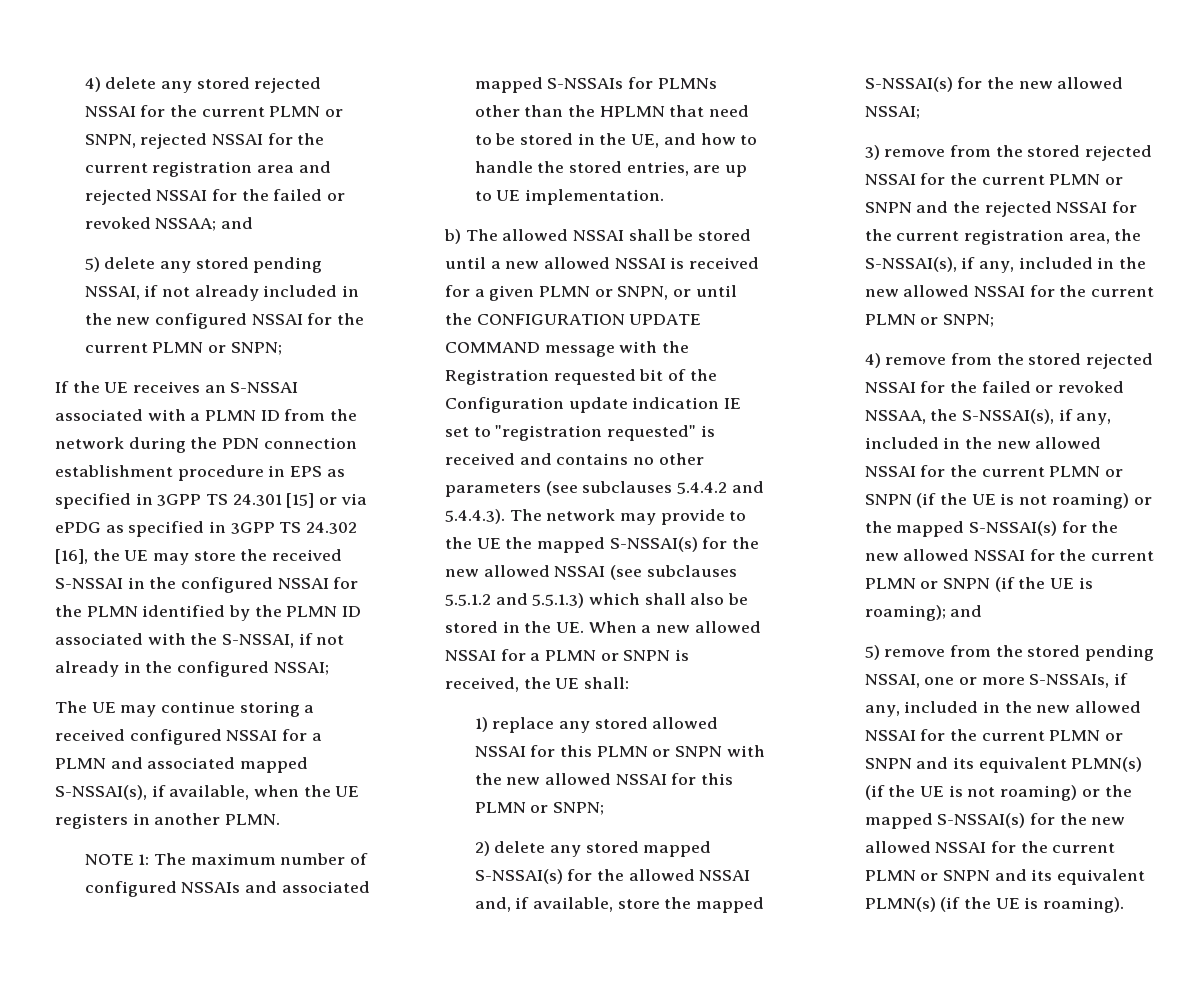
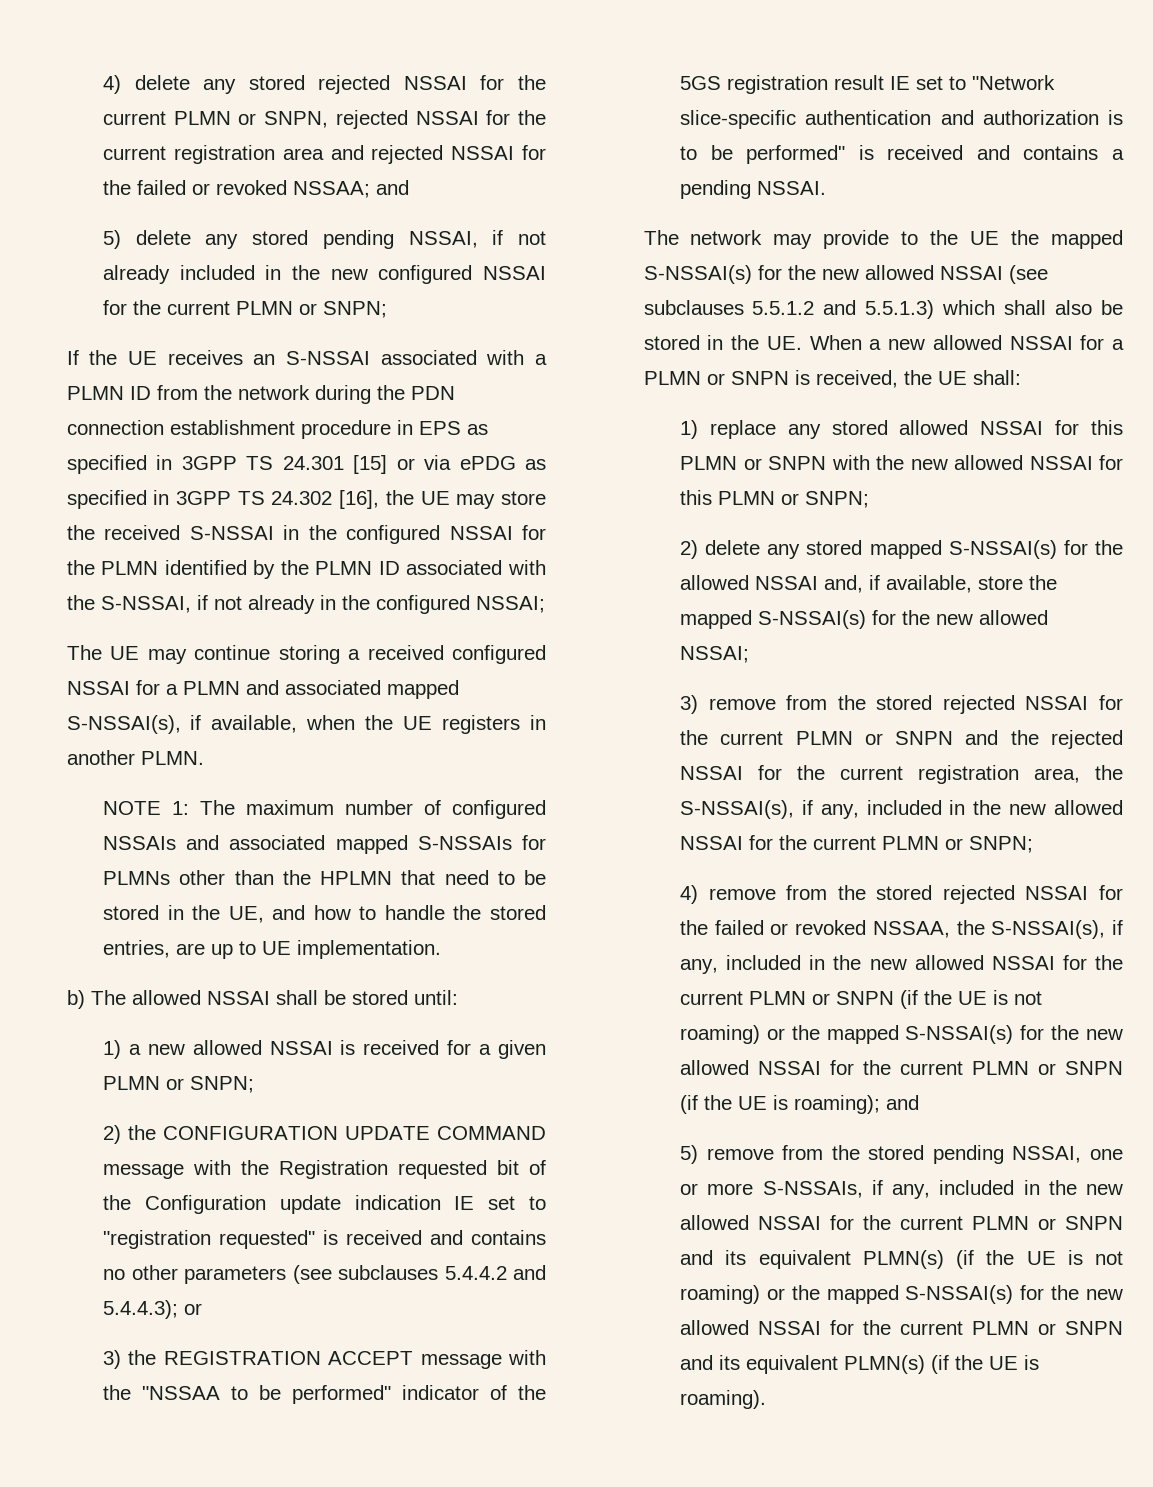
- b) The allowed NSSAI shall be stored until a new allowed NSSAI is received for a given PLMN or SNPN, or until the CONFIGURATION UPDATE COMMAND message with the Registration requested bit of the Configuration update indication IE set to "registration requested" is received and contains no other parameters (see subclauses 5.4.4.2 and 5.4.4.3). The network may provide to the UE the mapped S-NSSAI(s) for the new allowed NSSAI (see subclauses 5.5.1.2 and 5.5.1.3) which shall also be stored in the UE. When a new allowed NSSAI for a PLMN or SNPN is received, the UE shall:
+ b) The allowed NSSAI shall be stored until:
+ 1) a new allowed NSSAI is received for a given PLMN or SNPN;
+ 2) the CONFIGURATION UPDATE COMMAND message with the Registration requested bit of the Configuration update indication IE set to "registration requested" is received and contains no other parameters (see subclauses 5.4.4.2 and 5.4.4.3); or
+ 3) the REGISTRATION ACCEPT message with the "NSSAA to be performed" indicator of the 5GS registration result IE set to "Network slice-specific authentication and authorization is to be performed" is received and contains a pending NSSAI.
+ The network may provide to the UE the mapped S-NSSAI(s) for the new allowed NSSAI (see subclauses 5.5.1.2 and 5.5.1.3) which shall also be stored in the UE. When a new allowed NSSAI for a PLMN or SNPN is received, the UE shall:

